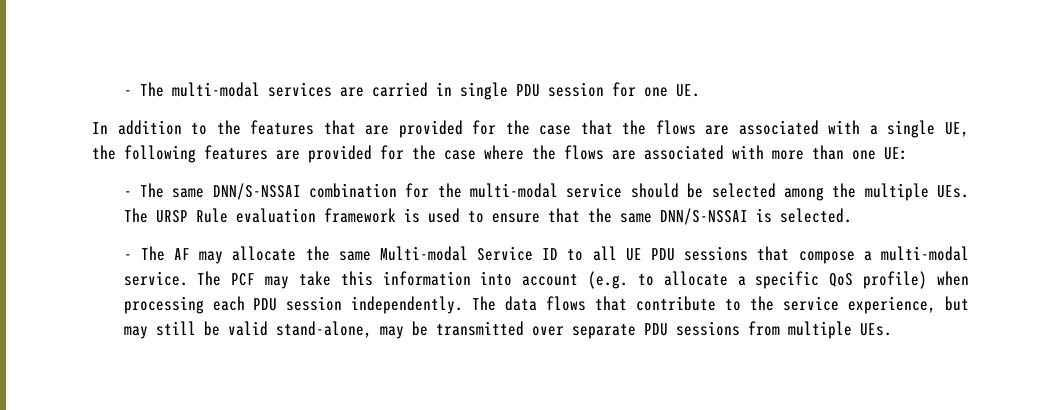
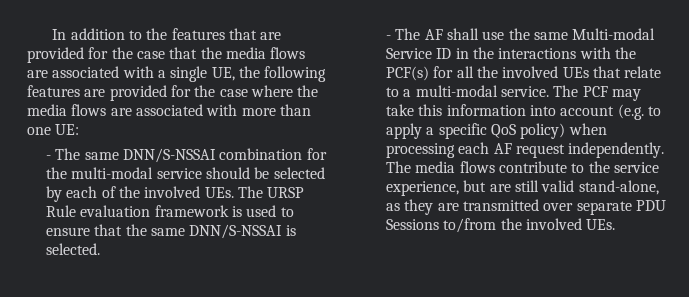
- - The multi-modal services are carried in single PDU session for one UE.
- In addition to the features that are provided for the case that the flows are associated with a single UE, the following features are provided for the case where the flows are associated with more than one UE:
+ In addition to the features that are provided for the case that the media flows are associated with a single UE, the following features are provided for the case where the media flows are associated with more than one UE:
- - The same DNN/S-NSSAI combination for the multi-modal service should be selected among the multiple UEs. The URSP Rule evaluation framework is used to ensure that the same DNN/S-NSSAI is selected.
+ - The same DNN/S-NSSAI combination for the multi-modal service should be selected by each of the involved UEs. The URSP Rule evaluation framework is used to ensure that the same DNN/S-NSSAI is selected.
- - The AF may allocate the same Multi-modal Service ID to all UE PDU sessions that compose a multi-modal service.
+ - The AF shall use the same Multi-modal Service ID in the interactions with the PCF(s) for all the involved UEs that relate to a multi-modal service.
- The PCF may take this information into account (e.g. to allocate a specific QoS profile) when processing each PDU session independently. The data flows that contribute to the service experience, but may still be valid stand-alone, may be transmitted over separate PDU sessions from multiple UEs.
+ The PCF may take this information into account (e.g. to apply a specific QoS policy) when processing each AF request independently. The media flows contribute to the service experience, but are still valid stand-alone, as they are transmitted over separate PDU Sessions to/from the involved UEs.

